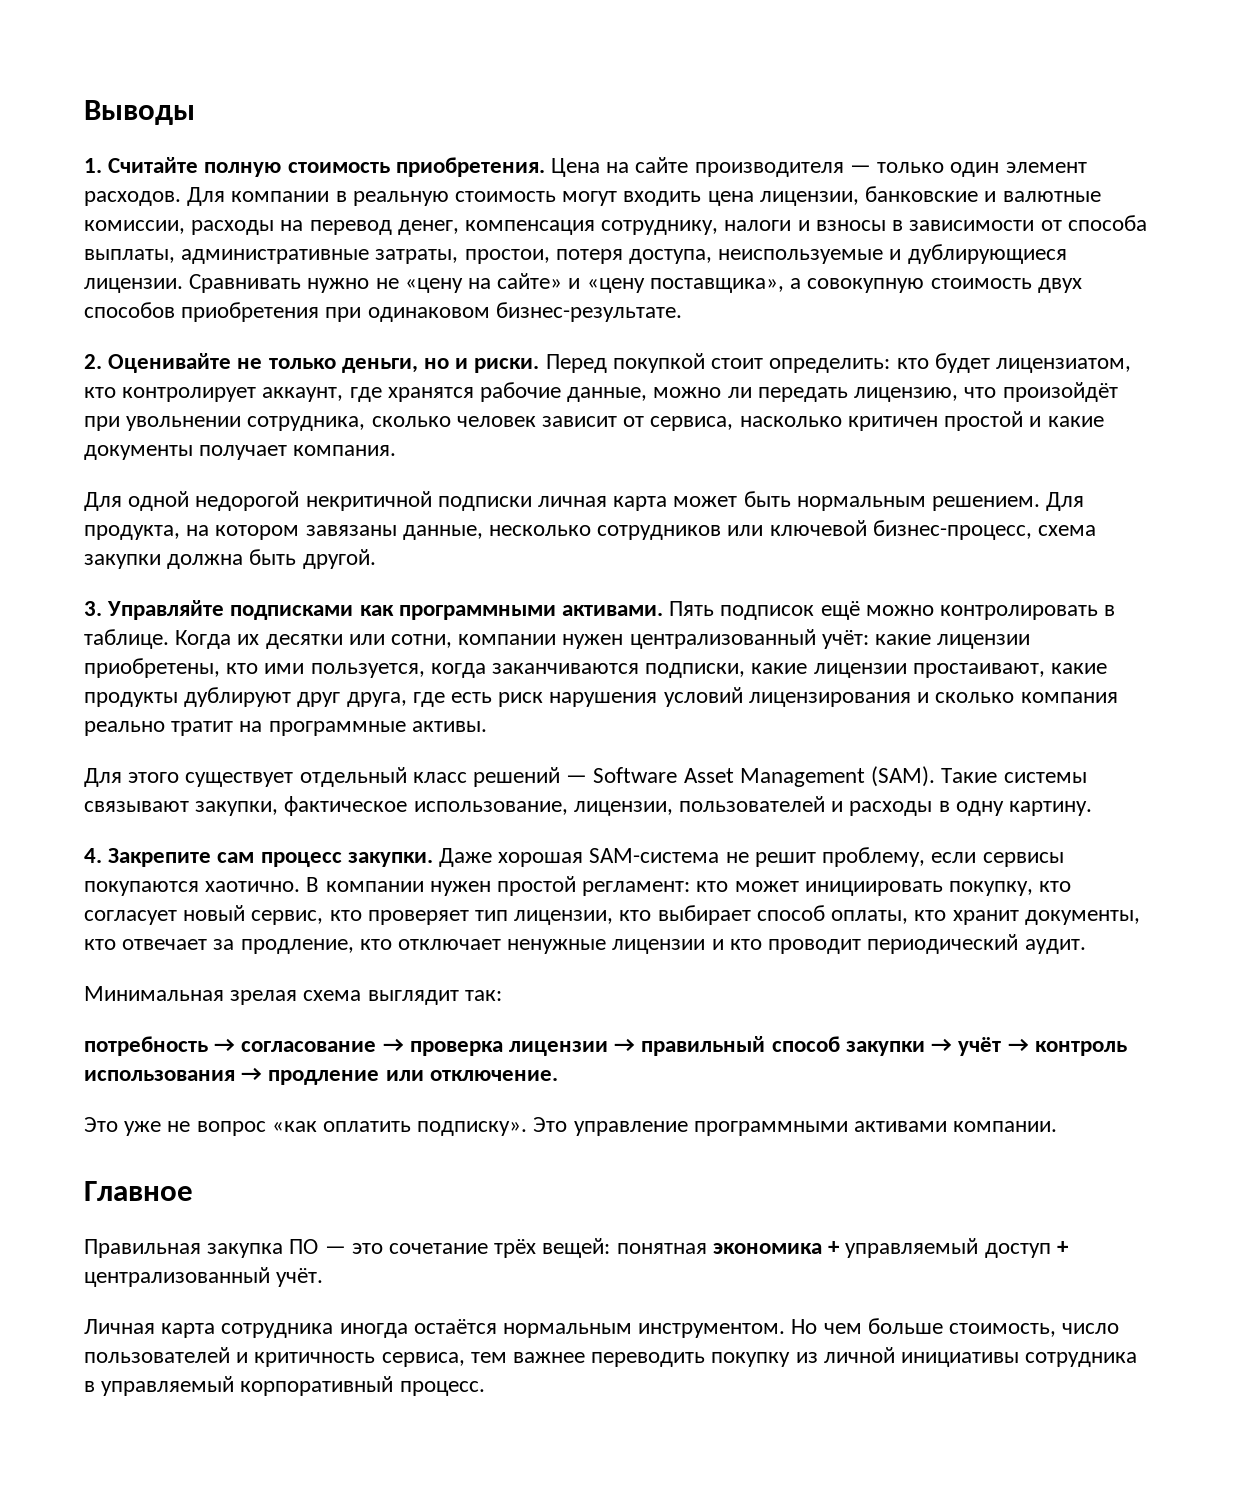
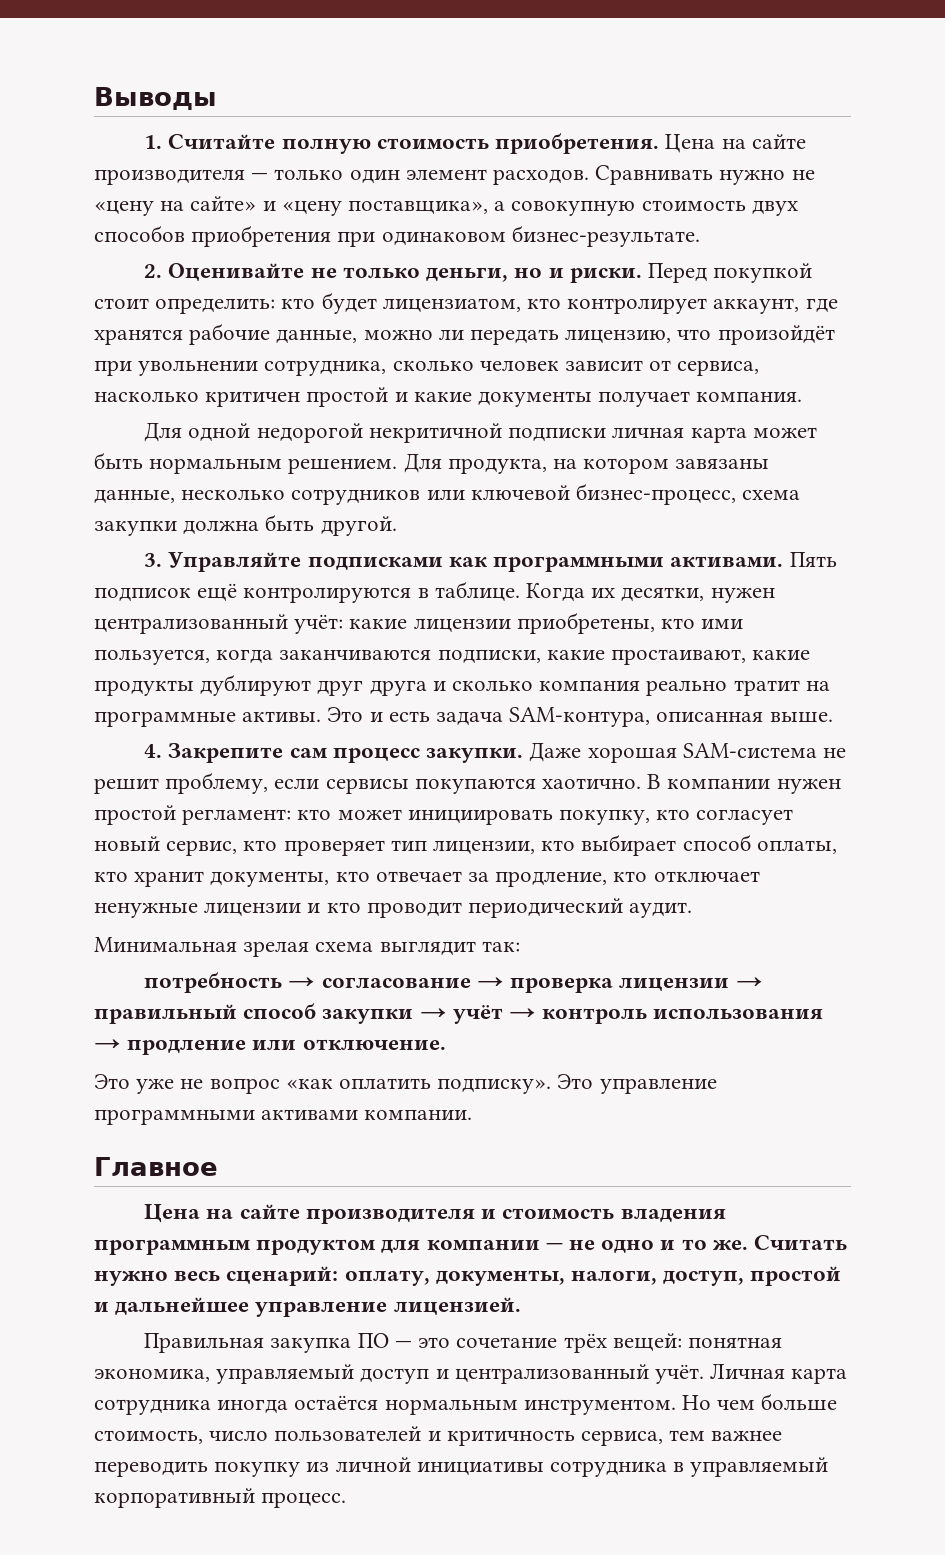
- Для компании в реальную стоимость могут входить цена лицензии, банковские и валютные комиссии, расходы на перевод денег, компенсация сотруднику, налоги и взносы в зависимости от способа выплаты, административные затраты, простои, потеря доступа, неиспользуемые и дублирующиеся лицензии.
- Пять подписок ещё можно контролировать в таблице.
+ Пять подписок ещё контролируются в таблице.
- Когда их десятки или сотни, компании нужен централизованный учёт: какие лицензии приобретены, кто ими пользуется, когда заканчиваются подписки, какие лицензии простаивают, какие продукты дублируют друг друга, где есть риск нарушения условий лицензирования и сколько компания реально тратит на программные активы.
- Для этого существует отдельный класс решений — Software Asset Management (SAM). Такие системы связывают закупки, фактическое использование, лицензии, пользователей и расходы в одну картину.
+ Когда их десятки, нужен централизованный учёт: какие лицензии приобретены, кто ими пользуется, когда заканчиваются подписки, какие простаивают, какие продукты дублируют друг друга и сколько компания реально тратит на программные активы. Это и есть задача SAM-контура, описанная выше.
+ Цена на сайте производителя и стоимость владения программным продуктом для компании — не одно и то же. Считать нужно весь сценарий: оплату, документы, налоги, доступ, простой и дальнейшее управление лицензией.
- Правильная закупка ПО — это сочетание трёх вещей: понятная экономика + управляемый доступ + централизованный учёт.
- Личная карта сотрудника иногда остаётся нормальным инструментом.
+ Правильная закупка ПО — это сочетание трёх вещей: понятная экономика, управляемый доступ и централизованный учёт. Личная карта сотрудника иногда остаётся нормальным инструментом.

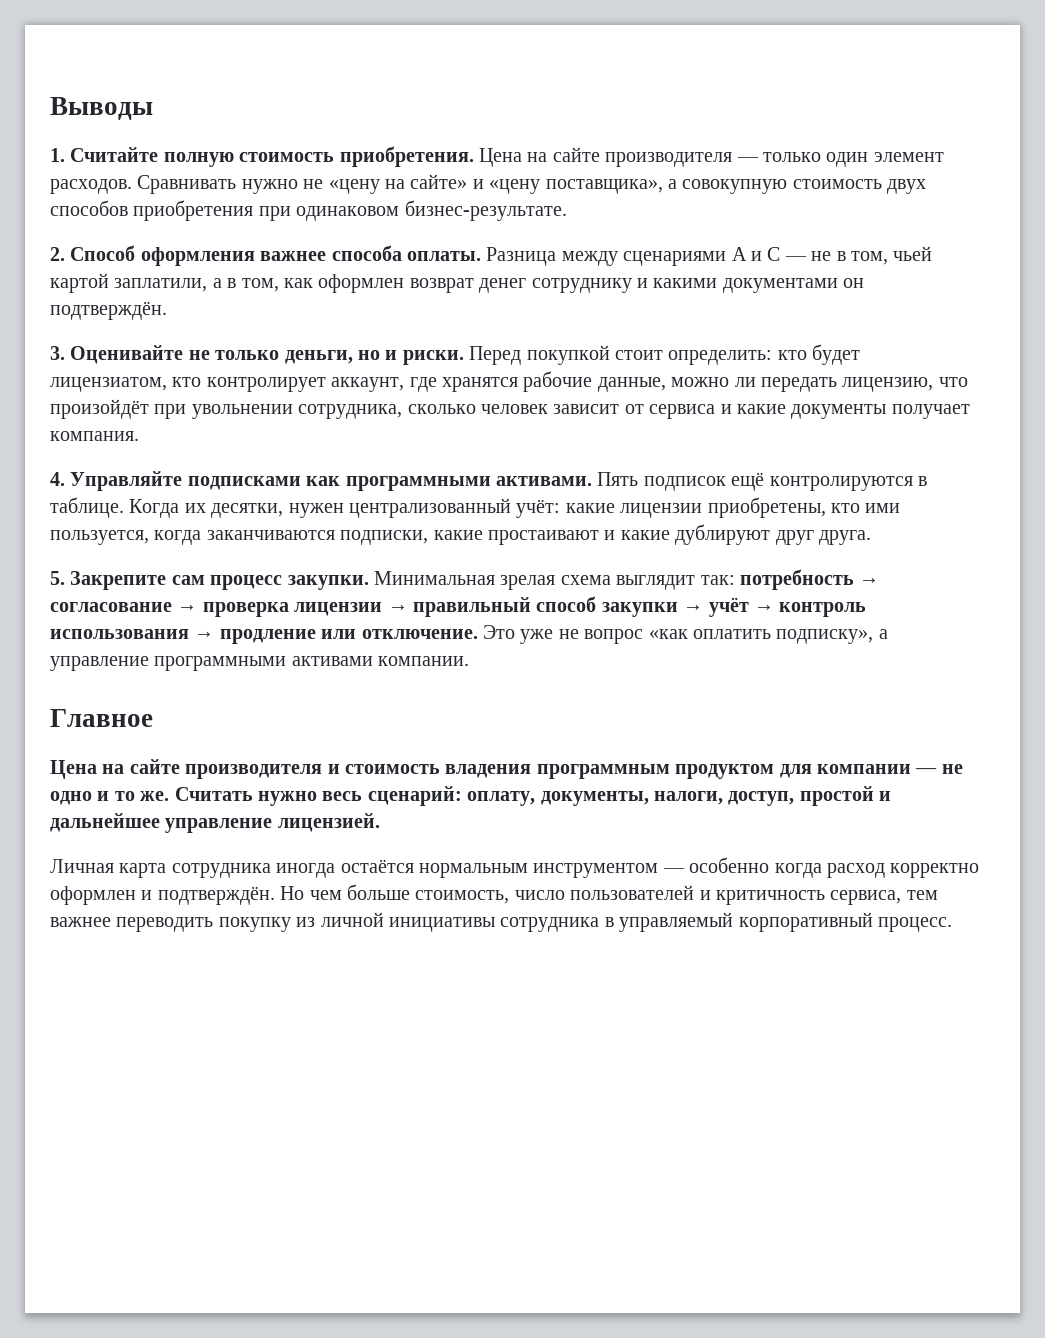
- 2. Оценивайте не только деньги, но и риски.
+ 2. Способ оформления важнее способа оплаты. Разница между сценариями А и C — не в том, чьей картой заплатили, а в том, как оформлен возврат денег сотруднику и какими документами он подтверждён.
+ 3. Оценивайте не только деньги, но и риски.
- Перед покупкой стоит определить: кто будет лицензиатом, кто контролирует аккаунт, где хранятся рабочие данные, можно ли передать лицензию, что произойдёт при увольнении сотрудника, сколько человек зависит от сервиса, насколько критичен простой и какие документы получает компания.
+ Перед покупкой стоит определить: кто будет лицензиатом, кто контролирует аккаунт, где хранятся рабочие данные, можно ли передать лицензию, что произойдёт при увольнении сотрудника, сколько человек зависит от сервиса и какие документы получает компания.
- Для одной недорогой некритичной подписки личная карта может быть нормальным решением. Для продукта, на котором завязаны данные, несколько сотрудников или ключевой бизнес-процесс, схема закупки должна быть другой.
- 3. Управляйте подписками как программными активами.
+ 4. Управляйте подписками как программными активами.
- Когда их десятки, нужен централизованный учёт: какие лицензии приобретены, кто ими пользуется, когда заканчиваются подписки, какие простаивают, какие продукты дублируют друг друга и сколько компания реально тратит на программные активы. Это и есть задача SAM-контура, описанная выше.
- 4. Закрепите сам процесс закупки. Даже хорошая SAM-система не решит проблему, если сервисы покупаются хаотично. В компании нужен простой регламент: кто может инициировать покупку, кто согласует новый сервис, кто проверяет тип лицензии, кто выбирает способ оплаты, кто хранит документы, кто отвечает за продление, кто отключает ненужные лицензии и кто проводит периодический аудит.
- Минимальная зрелая схема выглядит так:
- потребность → согласование → проверка лицензии → правильный способ закупки → учёт → контроль использования → продление или отключение.
- Это уже не вопрос «как оплатить подписку». Это управление программными активами компании.
+ Когда их десятки, нужен централизованный учёт: какие лицензии приобретены, кто ими пользуется, когда заканчиваются подписки, какие простаивают и какие дублируют друг друга.
+ 5. Закрепите сам процесс закупки. Минимальная зрелая схема выглядит так: потребность → согласование → проверка лицензии → правильный способ закупки → учёт → контроль использования → продление или отключение. Это уже не вопрос «как оплатить подписку», а управление программными активами компании.
- Правильная закупка ПО — это сочетание трёх вещей: понятная экономика, управляемый доступ и централизованный учёт. Личная карта сотрудника иногда остаётся нормальным инструментом.
+ Личная карта сотрудника иногда остаётся нормальным инструментом — особенно когда расход корректно оформлен и подтверждён.

